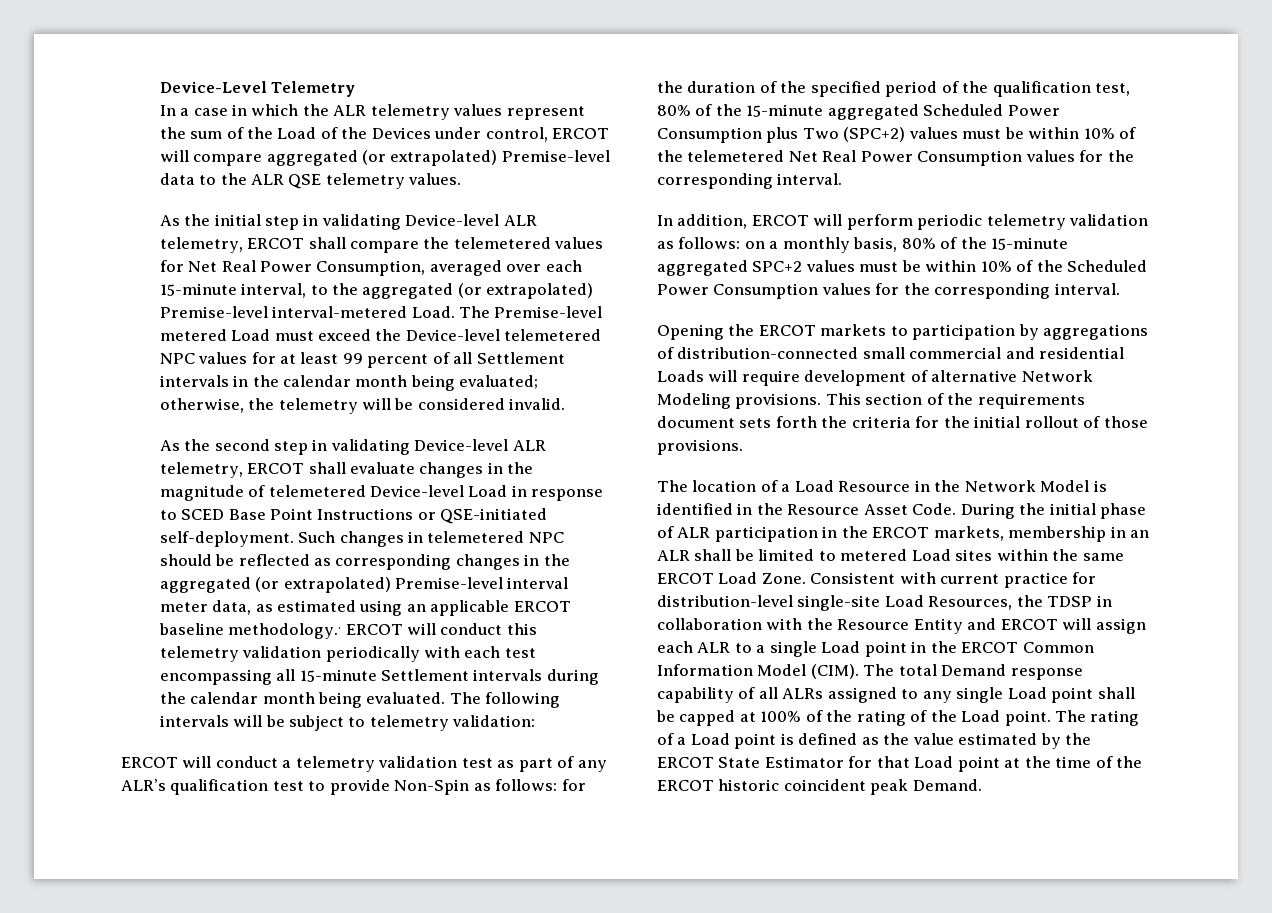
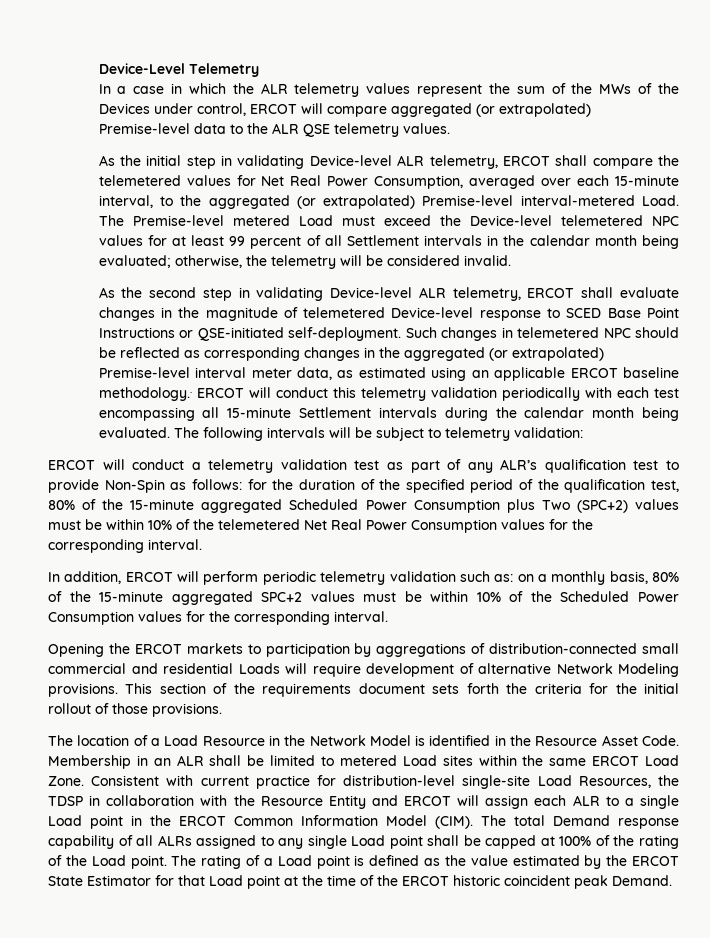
- In a case in which the ALR telemetry values represent the sum of the Load of the Devices under control, ERCOT will compare aggregated (or extrapolated) Premise-level data to the ALR QSE telemetry values.
+ In a case in which the ALR telemetry values represent the sum of the MWs of the Devices under control, ERCOT will compare aggregated (or extrapolated) Premise-level data to the ALR QSE telemetry values.
- As the second step in validating Device-level ALR telemetry, ERCOT shall evaluate changes in the magnitude of telemetered Device-level Load in response to SCED Base Point Instructions or QSE-initiated self-deployment.
+ As the second step in validating Device-level ALR telemetry, ERCOT shall evaluate changes in the magnitude of telemetered Device-level response to SCED Base Point Instructions or QSE-initiated self-deployment.
- In addition, ERCOT will perform periodic telemetry validation as follows: on a monthly basis, 80% of the 15-minute aggregated SPC+2 values must be within 10% of the Scheduled Power Consumption values for the corresponding interval.
+ In addition, ERCOT will perform periodic telemetry validation such as: on a monthly basis, 80% of the 15-minute aggregated SPC+2 values must be within 10% of the Scheduled Power Consumption values for the corresponding interval.
- During the initial phase of ALR participation in the ERCOT markets, membership in an ALR shall be limited to metered Load sites within the same ERCOT Load Zone.
+ Membership in an ALR shall be limited to metered Load sites within the same ERCOT Load Zone.

